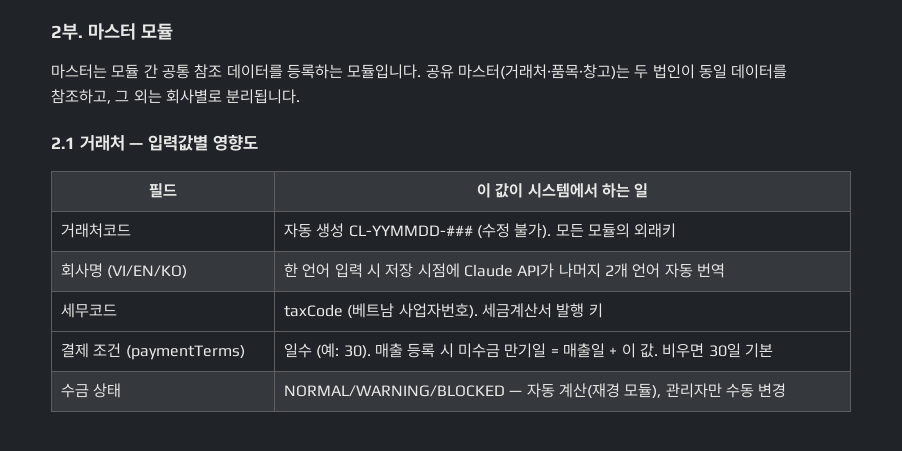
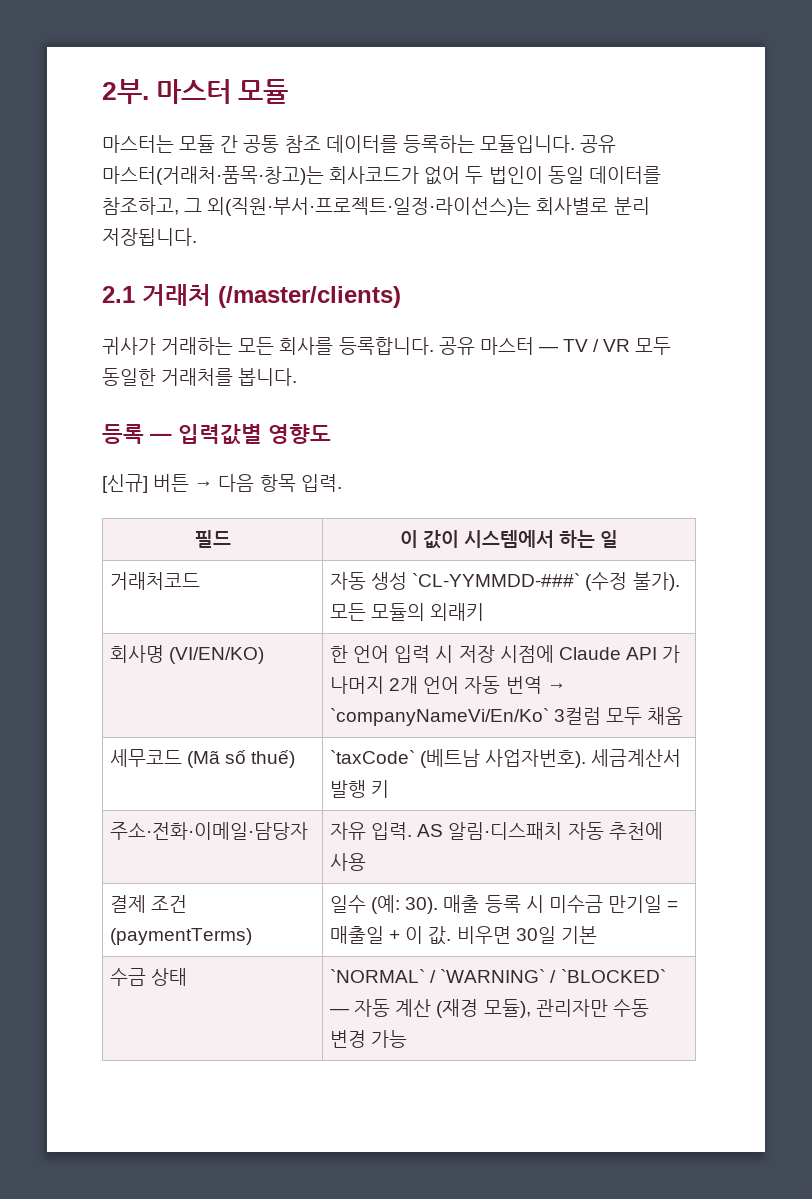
- 공유 마스터(거래처·품목·창고)는 두 법인이 동일 데이터를 참조하고, 그 외는 회사별로 분리됩니다.
- 2.1 거래처 — 입력값별 영향도
+ 공유 마스터(거래처·품목·창고)는 회사코드가 없어 두 법인이 동일 데이터를 참조하고, 그 외(직원·부서·프로젝트·일정·라이선스)는 회사별로 분리 저장됩니다.
+ 2.1 거래처 (/master/clients)
+ 귀사가 거래하는 모든 회사를 등록합니다. 공유 마스터 — TV / VR 모두 동일한 거래처를 봅니다.
+ 등록 — 입력값별 영향도
+ [신규] 버튼 → 다음 항목 입력.
- 거래처코드 | 자동 생성 CL-YYMMDD-### (수정 불가). 모든 모듈의 외래키
+ 거래처코드 | 자동 생성 `CL-YYMMDD-###` (수정 불가). 모든 모듈의 외래키
- 회사명 (VI/EN/KO) | 한 언어 입력 시 저장 시점에 Claude API가 나머지 2개 언어 자동 번역
- 세무코드 | taxCode (베트남 사업자번호). 세금계산서 발행 키
+ 회사명 (VI/EN/KO) | 한 언어 입력 시 저장 시점에 Claude API 가 나머지 2개 언어 자동 번역 → `companyNameVi/En/Ko` 3컬럼 모두 채움
+ 세무코드 (Mã số thuế) | `taxCode` (베트남 사업자번호). 세금계산서 발행 키
+ 주소·전화·이메일·담당자 | 자유 입력. AS 알림·디스패치 자동 추천에 사용
- 수금 상태 | NORMAL/WARNING/BLOCKED — 자동 계산(재경 모듈), 관리자만 수동 변경
+ 수금 상태 | `NORMAL` / `WARNING` / `BLOCKED` — 자동 계산 (재경 모듈), 관리자만 수동 변경 가능

